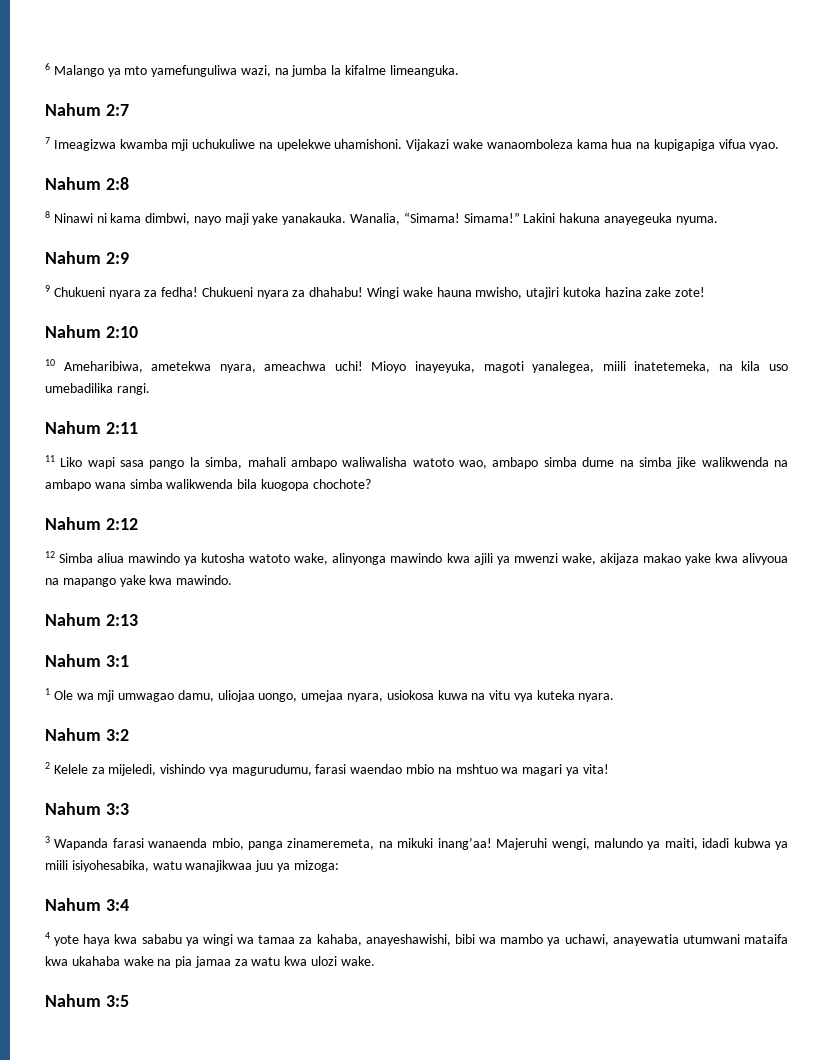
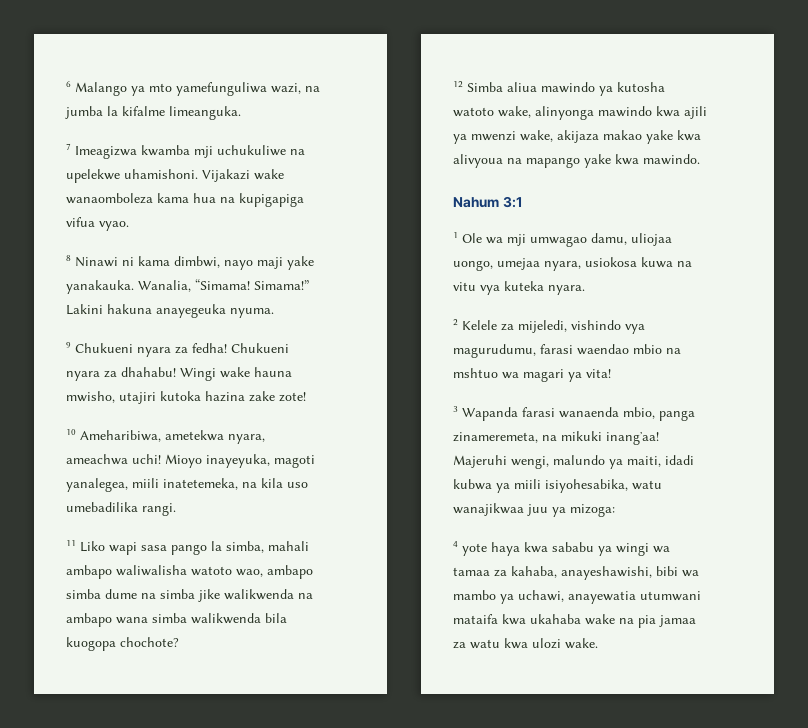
- Nahum 2:7
- Nahum 2:8
- Nahum 2:9
- Nahum 2:10
- Nahum 2:11
- Nahum 2:12
- Nahum 2:13
- Nahum 3:2
- Nahum 3:3
- Nahum 3:4
- Nahum 3:5

